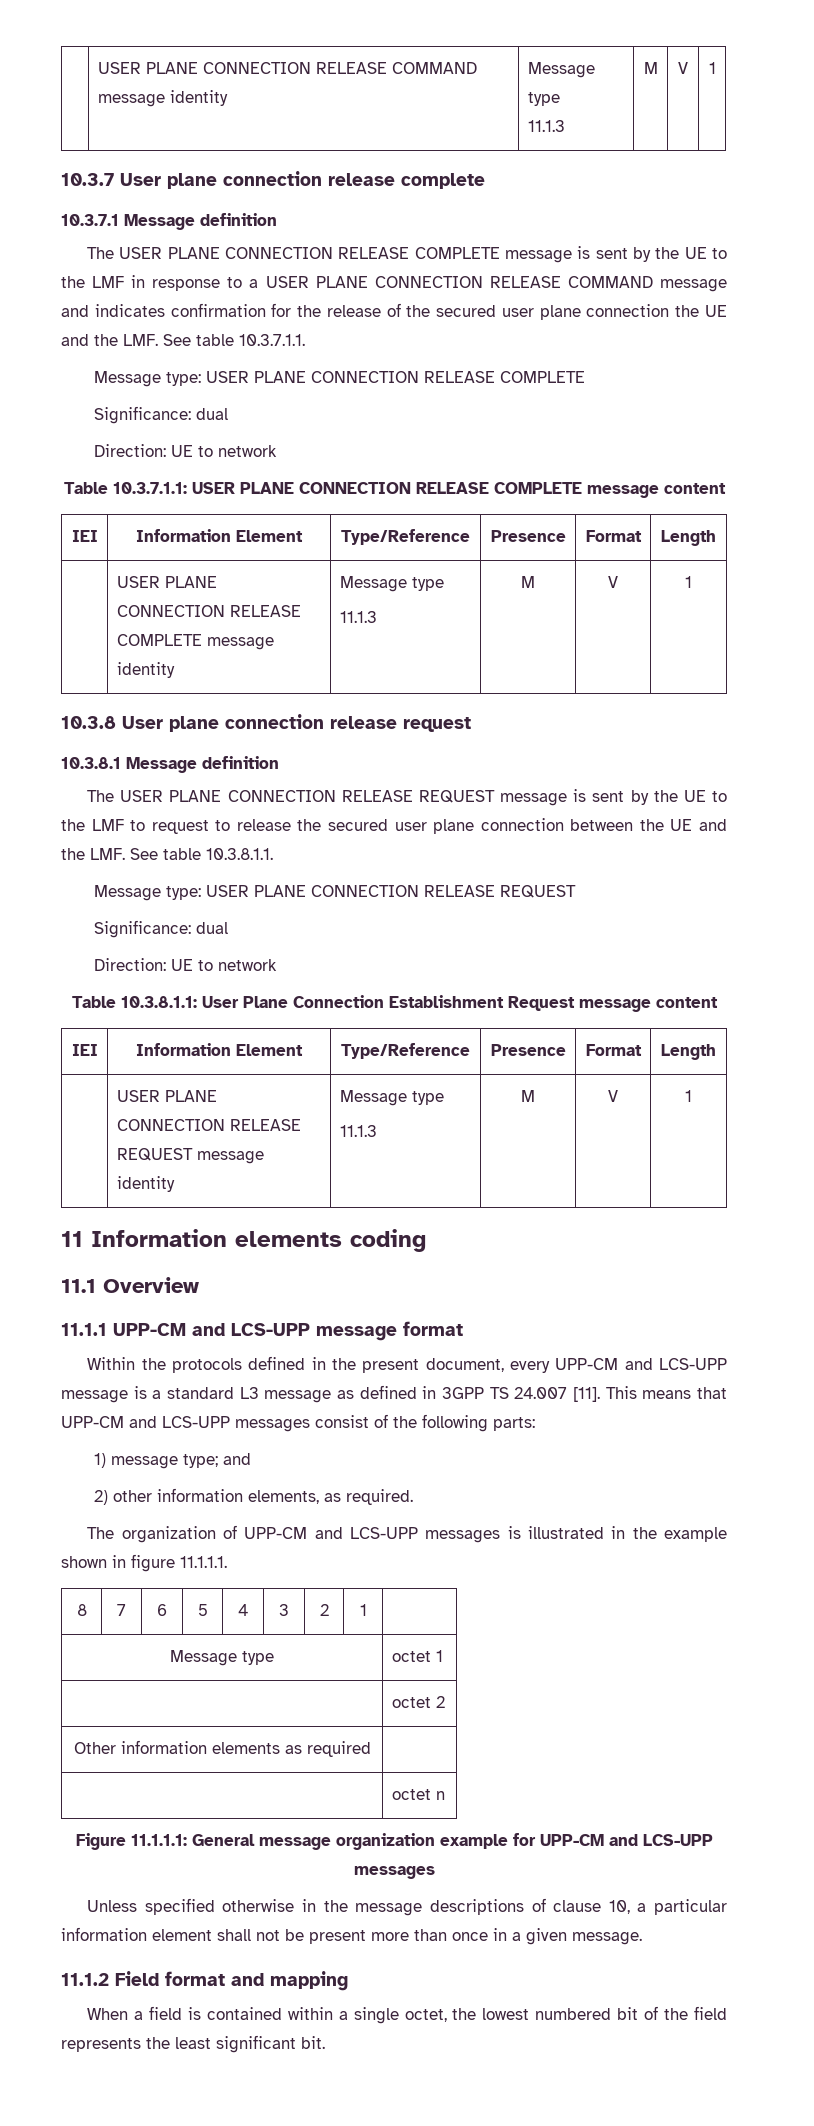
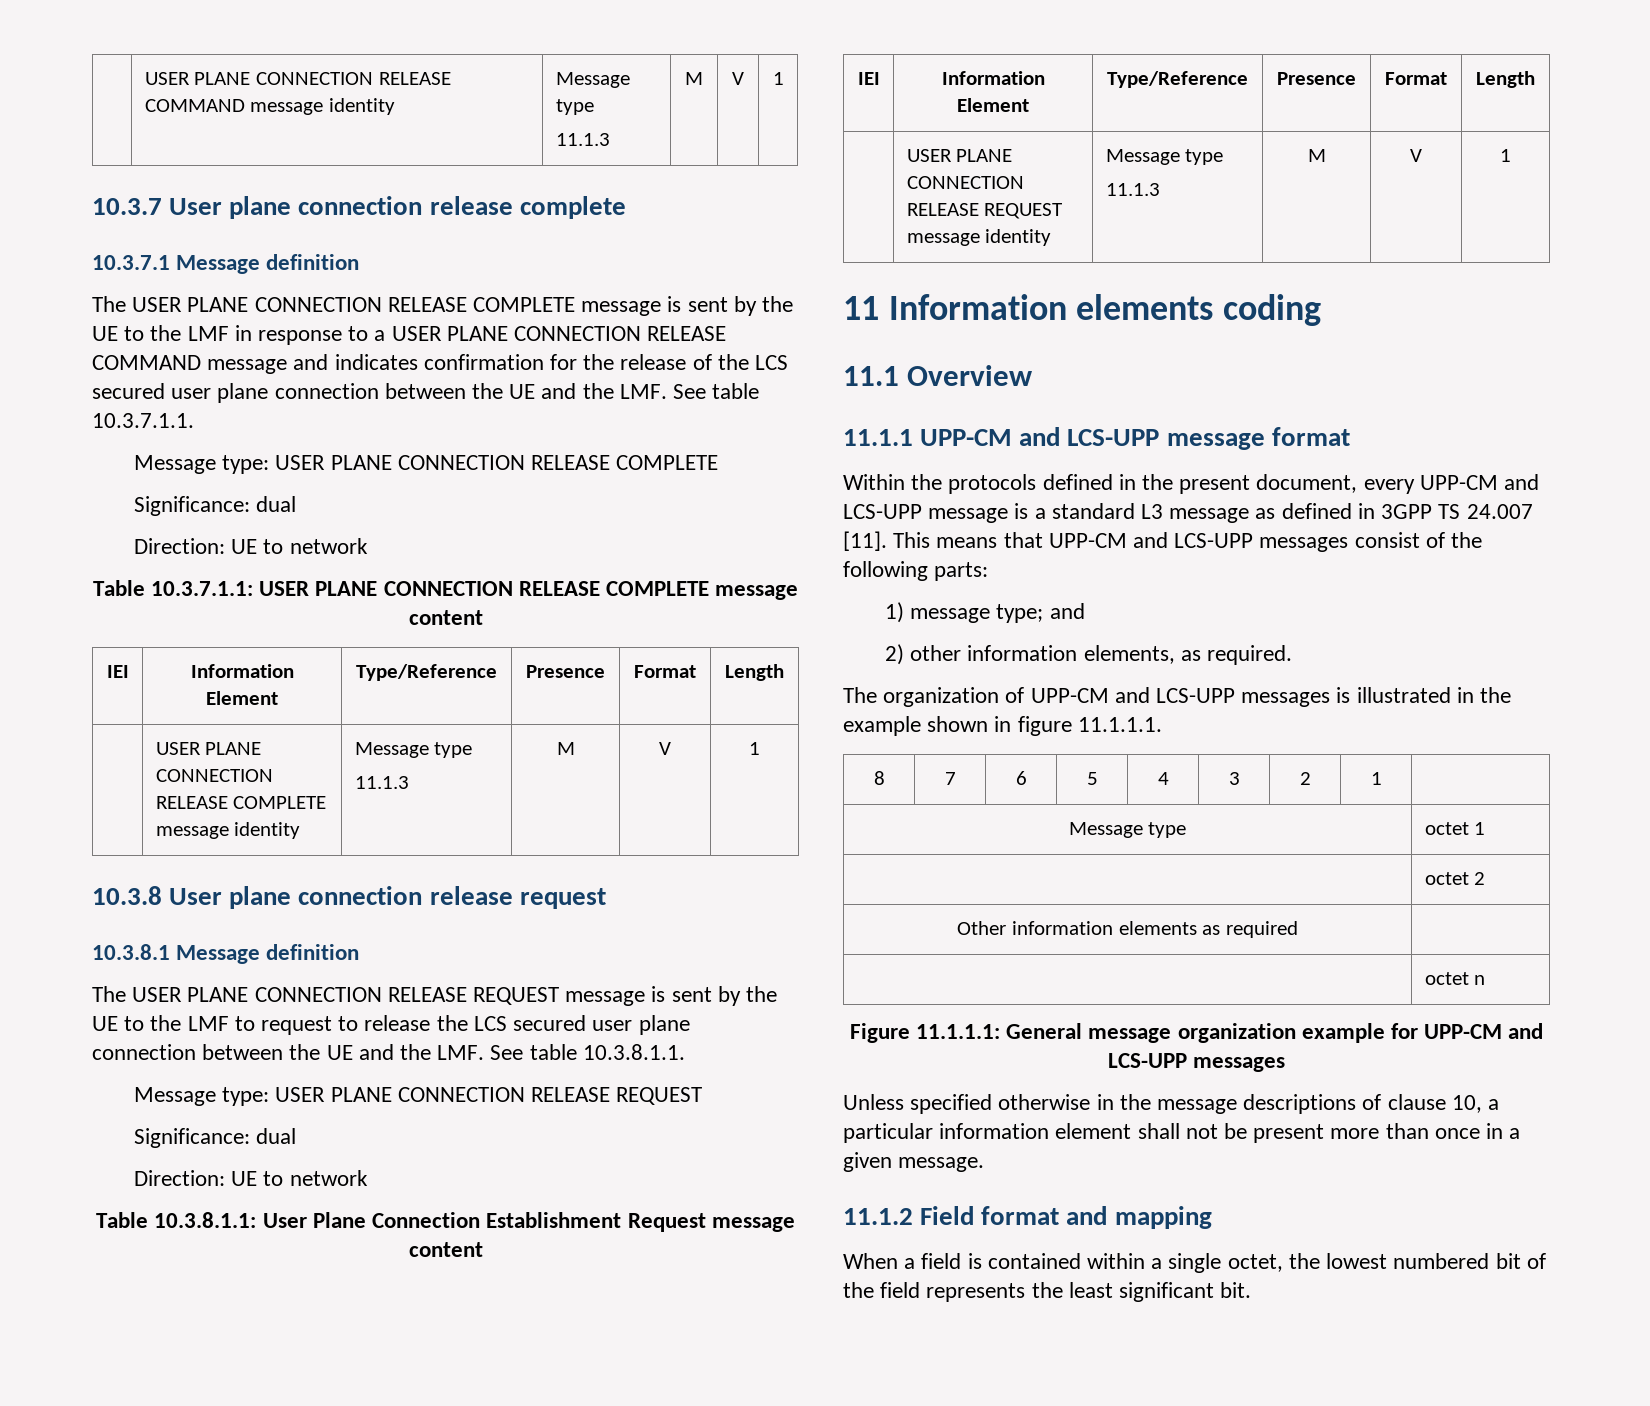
- The USER PLANE CONNECTION RELEASE COMPLETE message is sent by the UE to the LMF in response to a USER PLANE CONNECTION RELEASE COMMAND message and indicates confirmation for the release of the secured user plane connection the UE and the LMF. See table 10.3.7.1.1.
+ The USER PLANE CONNECTION RELEASE COMPLETE message is sent by the UE to the LMF in response to a USER PLANE CONNECTION RELEASE COMMAND message and indicates confirmation for the release of the LCS secured user plane connection between the UE and the LMF. See table 10.3.7.1.1.
- The USER PLANE CONNECTION RELEASE REQUEST message is sent by the UE to the LMF to request to release the secured user plane connection between the UE and the LMF. See table 10.3.8.1.1.
+ The USER PLANE CONNECTION RELEASE REQUEST message is sent by the UE to the LMF to request to release the LCS secured user plane connection between the UE and the LMF. See table 10.3.8.1.1.

